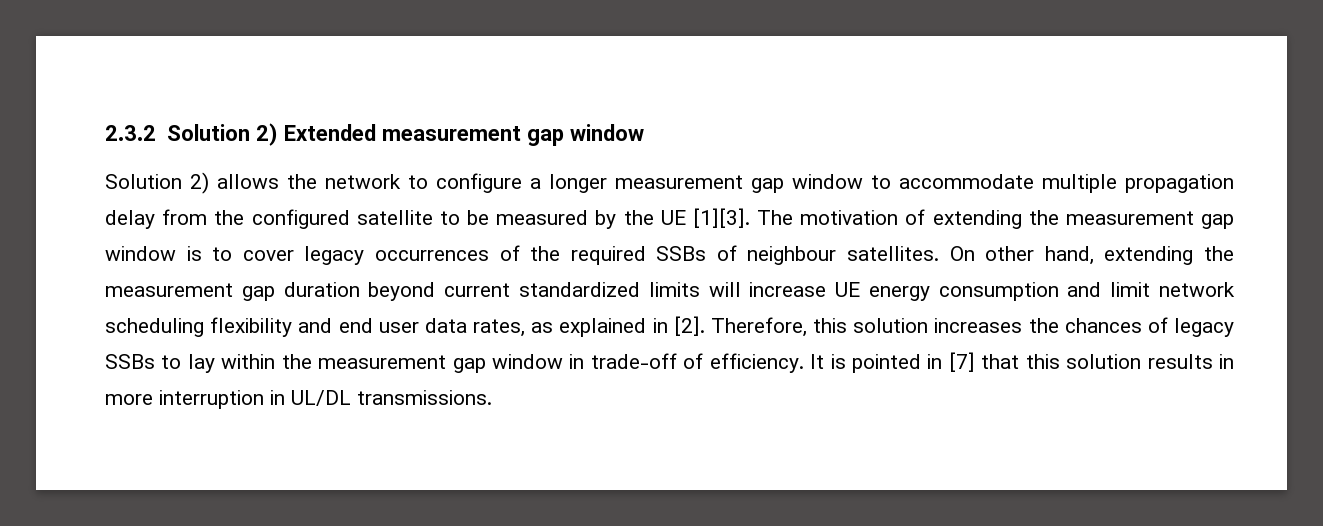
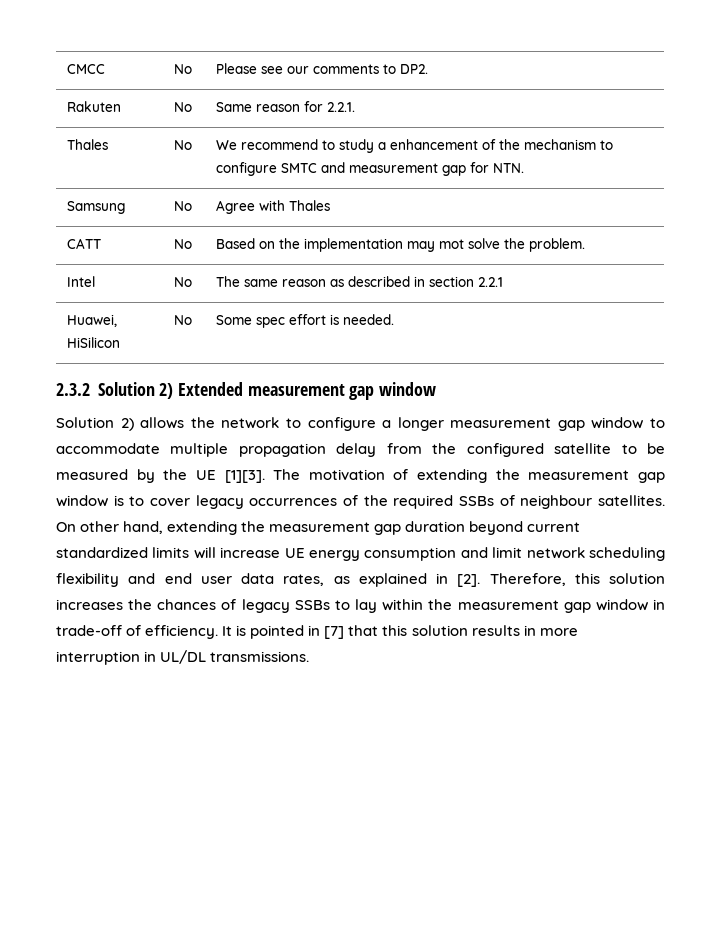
+ CMCC | No | Please see our comments to DP2.
+ Rakuten | No | Same reason for 2.2.1.
+ Thales | No | We recommend to study a enhancement of the mechanism to configure SMTC and measurement gap for NTN.
+ Samsung | No | Agree with Thales
+ CATT | No | Based on the implementation may mot solve the problem.
+ Intel | No | The same reason as described in section 2.2.1
+ Huawei, HiSilicon | No | Some spec effort is needed.

